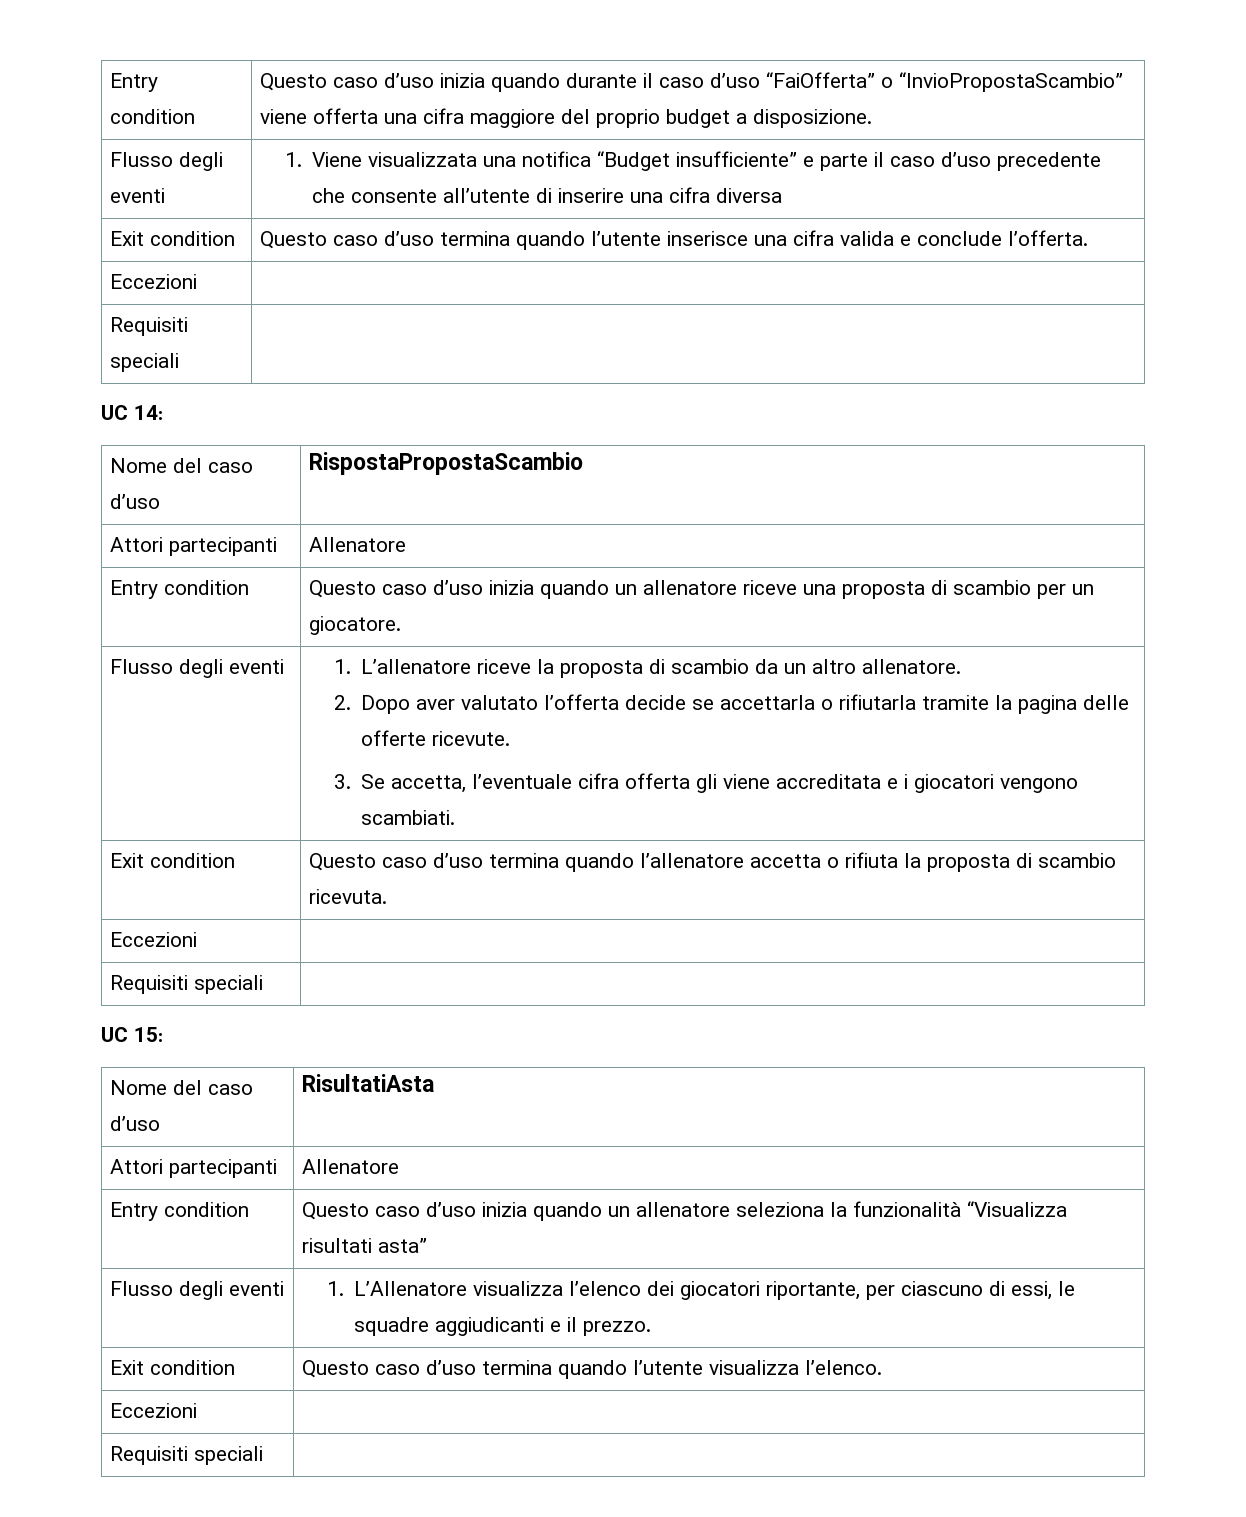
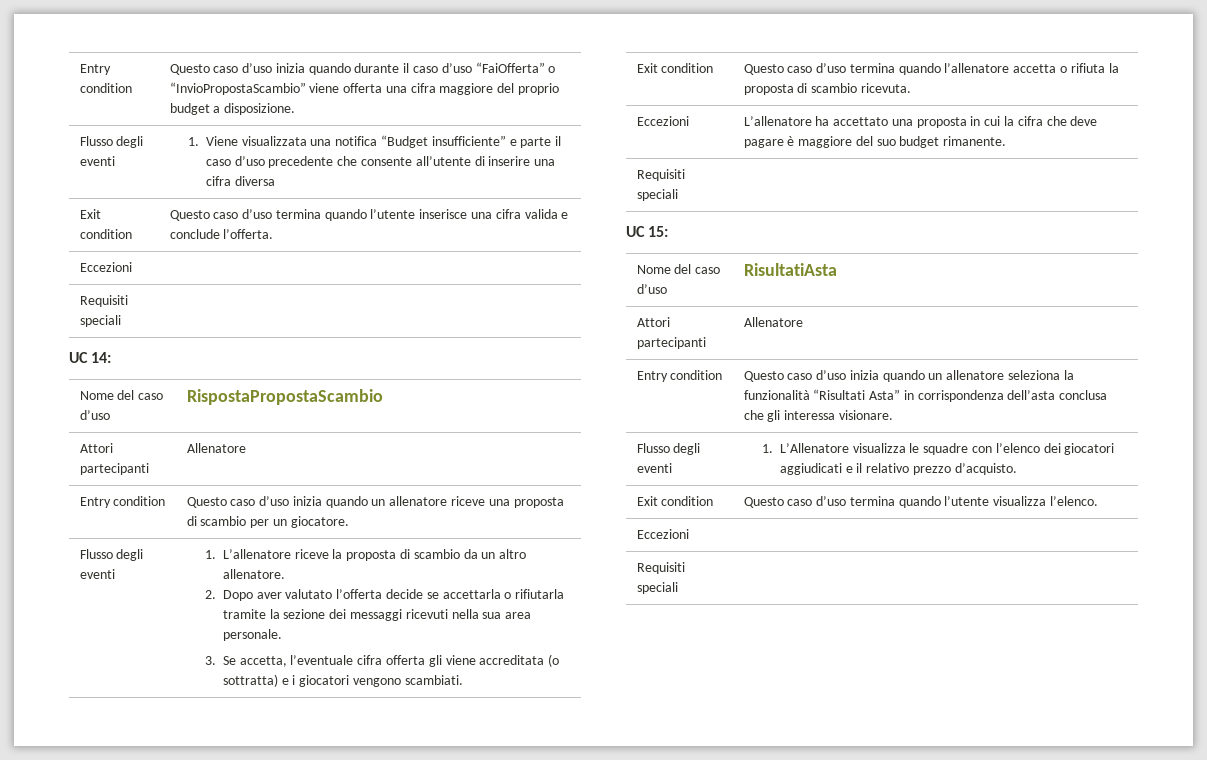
- 2. Dopo aver valutato l’offerta decide se accettarla o rifiutarla tramite la pagina delle offerte ricevute.
+ 2. Dopo aver valutato l’offerta decide se accettarla o rifiutarla tramite la sezione dei messaggi ricevuti nella sua area personale.
- 3. Se accetta, l’eventuale cifra offerta gli viene accreditata e i giocatori vengono scambiati.
+ 3. Se accetta, l’eventuale cifra offerta gli viene accreditata (o sottratta) e i giocatori vengono scambiati.
  Exit condition | Questo caso d’uso termina quando l’allenatore accetta o rifiuta la proposta di scambio ricevuta.
- Eccezioni |
+ Eccezioni | L’allenatore ha accettato una proposta in cui la cifra che deve pagare è maggiore del suo budget rimanente.
- Entry condition | Questo caso d’uso inizia quando un allenatore seleziona la funzionalità “Visualizza risultati asta”
+ Entry condition | Questo caso d’uso inizia quando un allenatore seleziona la funzionalità “Risultati Asta” in corrispondenza dell’asta conclusa che gli interessa visionare.
- Flusso degli eventi | 1. L’Allenatore visualizza l’elenco dei giocatori riportante, per ciascuno di essi, le squadre aggiudicanti e il prezzo.
+ Flusso degli eventi | 1. L’Allenatore visualizza le squadre con l’elenco dei giocatori aggiudicati e il relativo prezzo d’acquisto.

